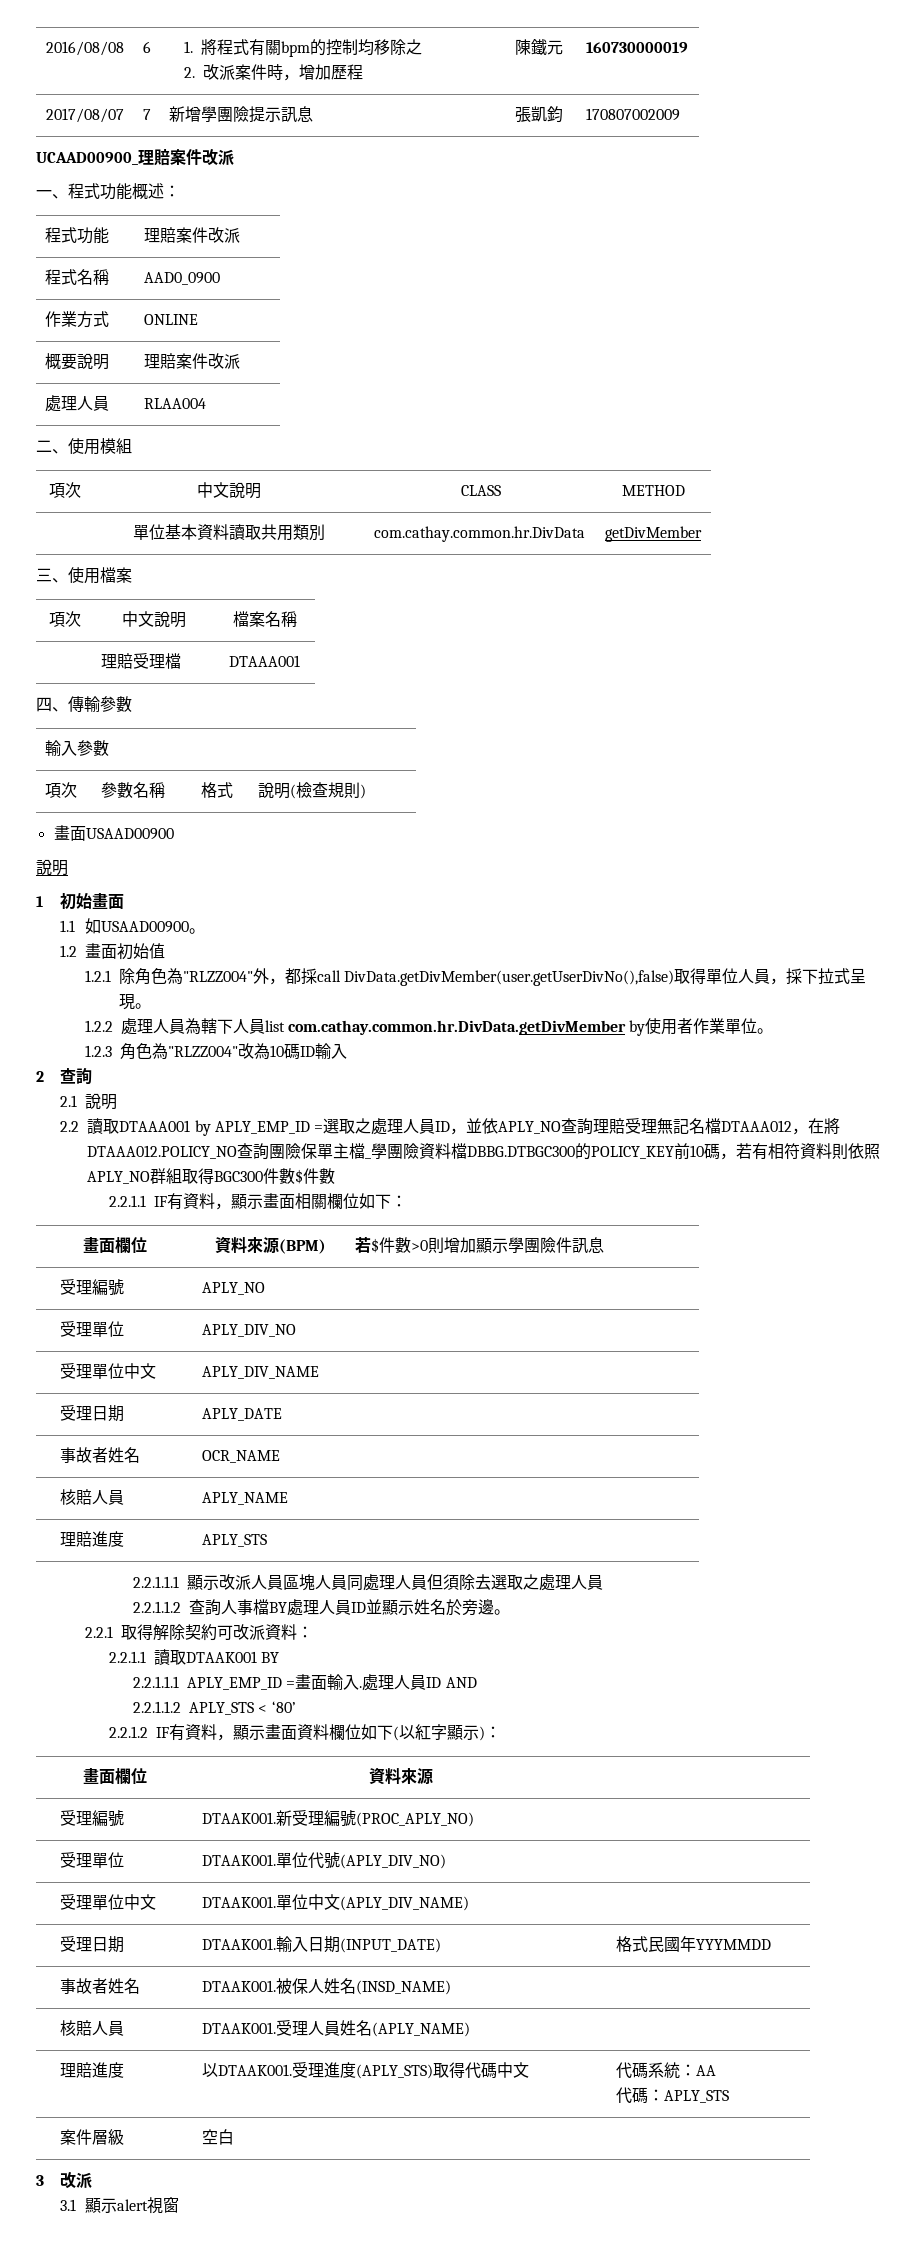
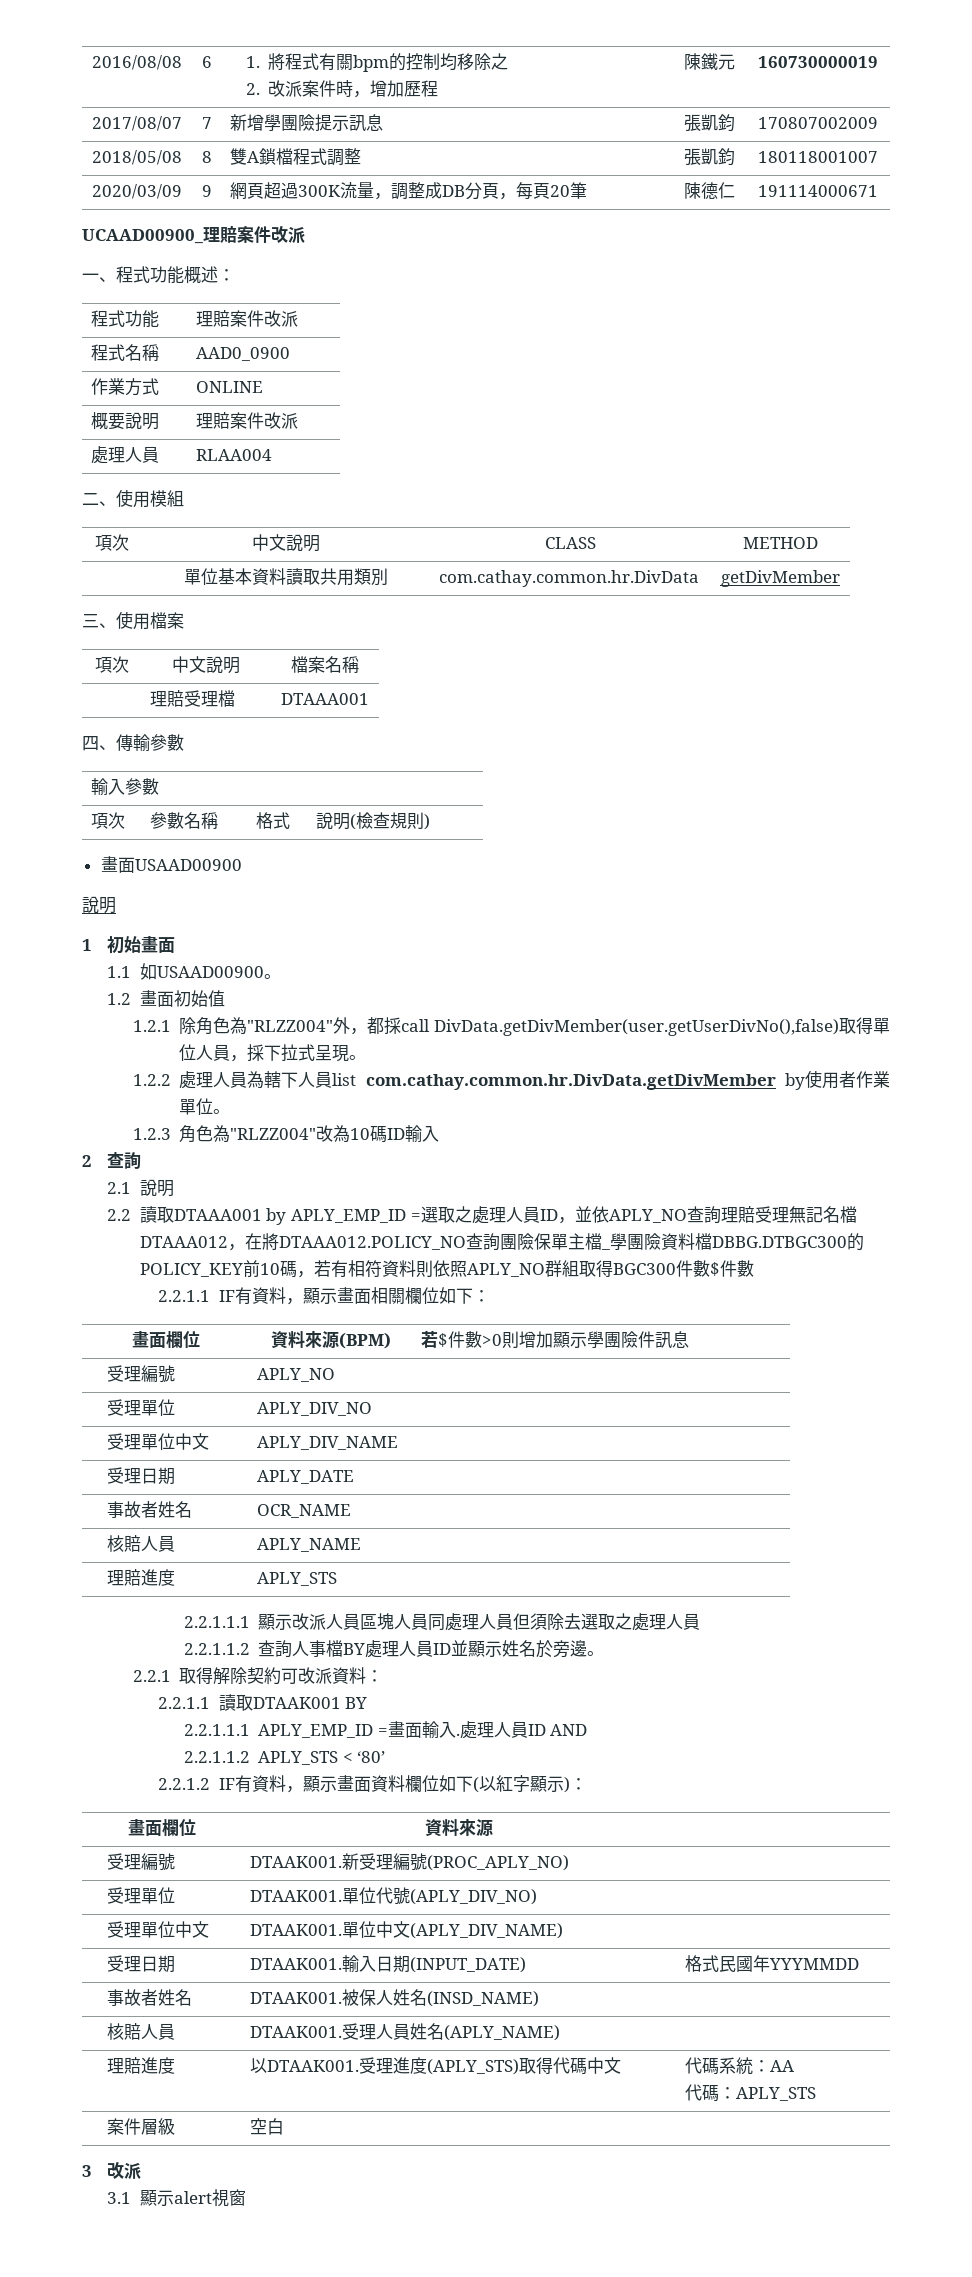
+ 2018/05/08 | 8 | 雙A鎖檔程式調整 | 張凱鈞 | 180118001007
+ 2020/03/09 | 9 | 網頁超過300K流量，調整成DB分頁，每頁20筆 | 陳德仁 | 191114000671

